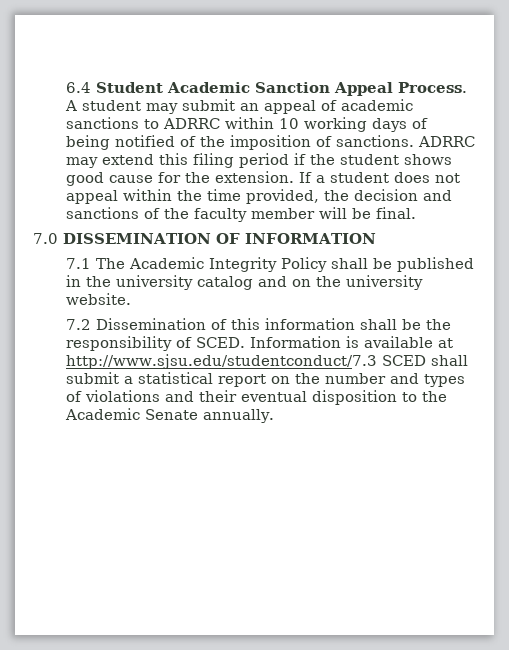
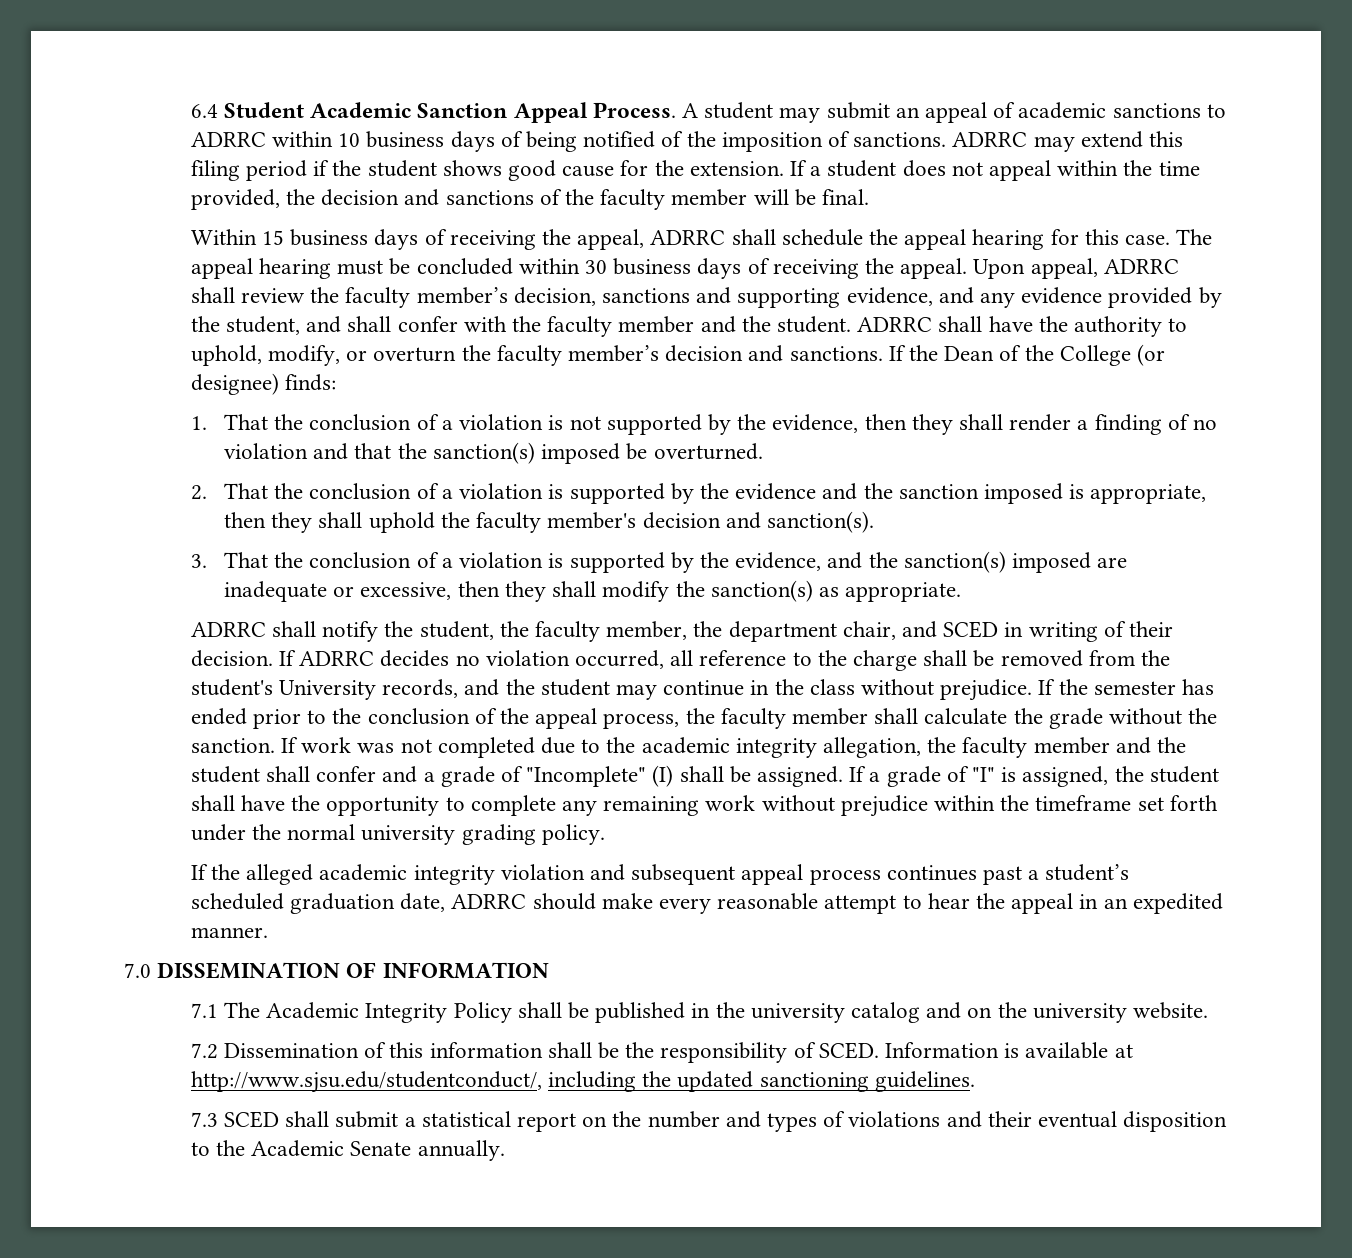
- A student may submit an appeal of academic sanctions to ADRRC within 10 working days of being notified of the imposition of sanctions.
+ A student may submit an appeal of academic sanctions to ADRRC within 10 business days of being notified of the imposition of sanctions.
+ Within 15 business days of receiving the appeal, ADRRC shall schedule the appeal hearing for this case. The appeal hearing must be concluded within 30 business days of receiving the appeal. Upon appeal, ADRRC shall review the faculty member’s decision, sanctions and supporting evidence, and any evidence provided by the student, and shall confer with the faculty member and the student. ADRRC shall have the authority to uphold, modify, or overturn the faculty member’s decision and sanctions. If the Dean of the College (or designee) finds:
+ 1. That the conclusion of a violation is not supported by the evidence, then they shall render a finding of no violation and that the sanction(s) imposed be overturned.
+ 2. That the conclusion of a violation is supported by the evidence and the sanction imposed is appropriate, then they shall uphold the faculty member's decision and sanction(s).
+ 3. That the conclusion of a violation is supported by the evidence, and the sanction(s) imposed are inadequate or excessive, then they shall modify the sanction(s) as appropriate.
+ ADRRC shall notify the student, the faculty member, the department chair, and SCED in writing of their decision. If ADRRC decides no violation occurred, all reference to the charge shall be removed from the student's University records, and the student may continue in the class without prejudice. If the semester has ended prior to the conclusion of the appeal process, the faculty member shall calculate the grade without the sanction. If work was not completed due to the academic integrity allegation, the faculty member and the student shall confer and a grade of "Incomplete" (I) shall be assigned. If a grade of "I" is assigned, the student shall have the opportunity to complete any remaining work without prejudice within the timeframe set forth under the normal university grading policy.
+ If the alleged academic integrity violation and subsequent appeal process continues past a student’s scheduled graduation date, ADRRC should make every reasonable attempt to hear the appeal in an expedited manner.
- Information is available at http://www.sjsu.edu/studentconduct/7.3 SCED shall submit a statistical report on the number and types of violations and their eventual disposition to the Academic Senate annually.
+ Information is available at http://www.sjsu.edu/studentconduct/, including the updated sanctioning guidelines.
+ 7.3 SCED shall submit a statistical report on the number and types of violations and their eventual disposition to the Academic Senate annually.

